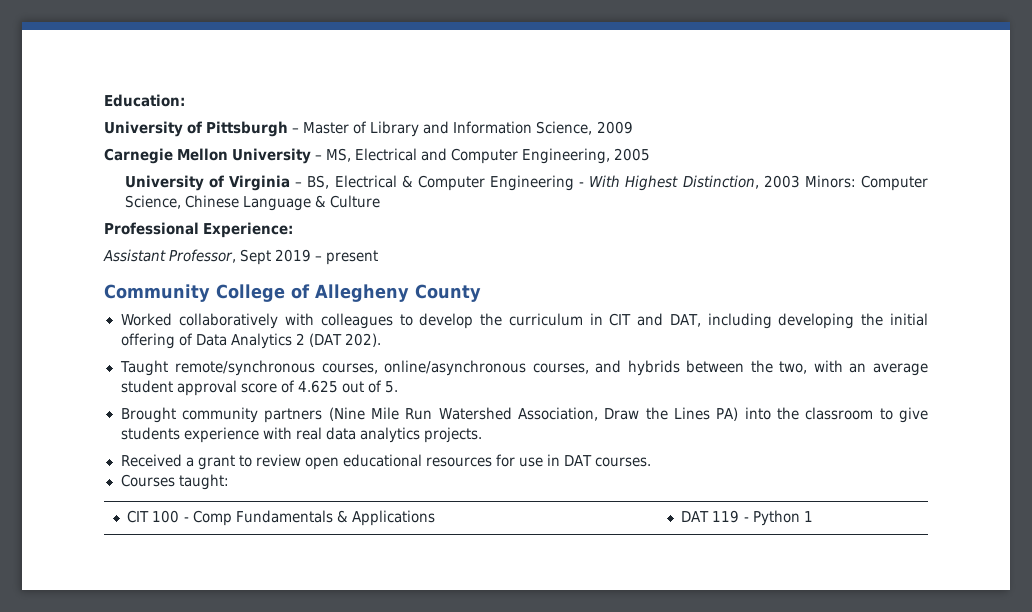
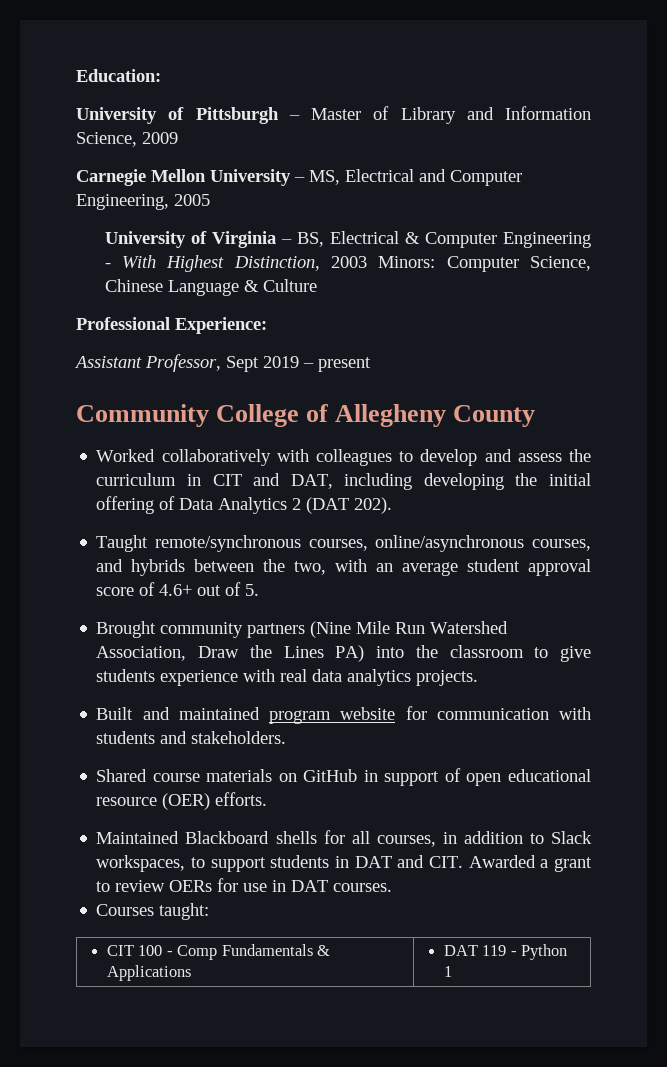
- Worked collaboratively with colleagues to develop the curriculum in CIT and DAT, including developing the initial offering of Data Analytics 2 (DAT 202).
+ Worked collaboratively with colleagues to develop and assess the curriculum in CIT and DAT, including developing the initial offering of Data Analytics 2 (DAT 202).
- Taught remote/synchronous courses, online/asynchronous courses, and hybrids between the two, with an average student approval score of 4.625 out of 5.
+ Taught remote/synchronous courses, online/asynchronous courses, and hybrids between the two, with an average student approval score of 4.6+ out of 5.
- Received a grant to review open educational resources for use in DAT courses.
+ Built and maintained program website for communication with students and stakeholders.
+ Shared course materials on GitHub in support of open educational resource (OER) efforts.
+ Maintained Blackboard shells for all courses, in addition to Slack workspaces, to support students in DAT and CIT. Awarded a grant to review OERs for use in DAT courses.

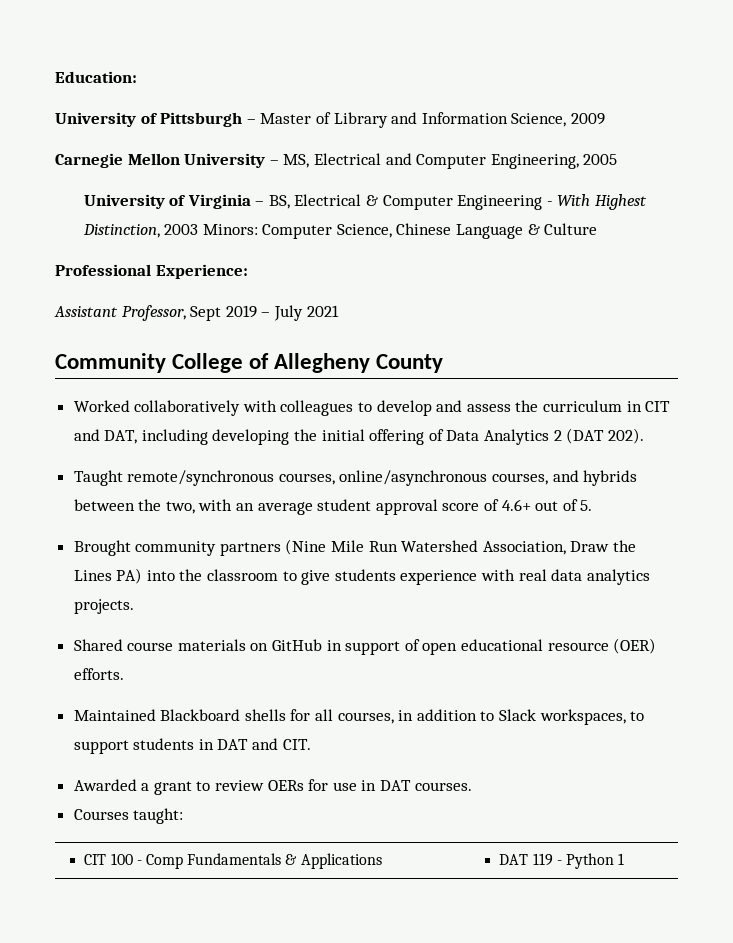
- Assistant Professor, Sept 2019 – present
+ Assistant Professor, Sept 2019 – July 2021
- Built and maintained program website for communication with students and stakeholders.
- Maintained Blackboard shells for all courses, in addition to Slack workspaces, to support students in DAT and CIT. Awarded a grant to review OERs for use in DAT courses.
+ Maintained Blackboard shells for all courses, in addition to Slack workspaces, to support students in DAT and CIT.
+ Awarded a grant to review OERs for use in DAT courses.

